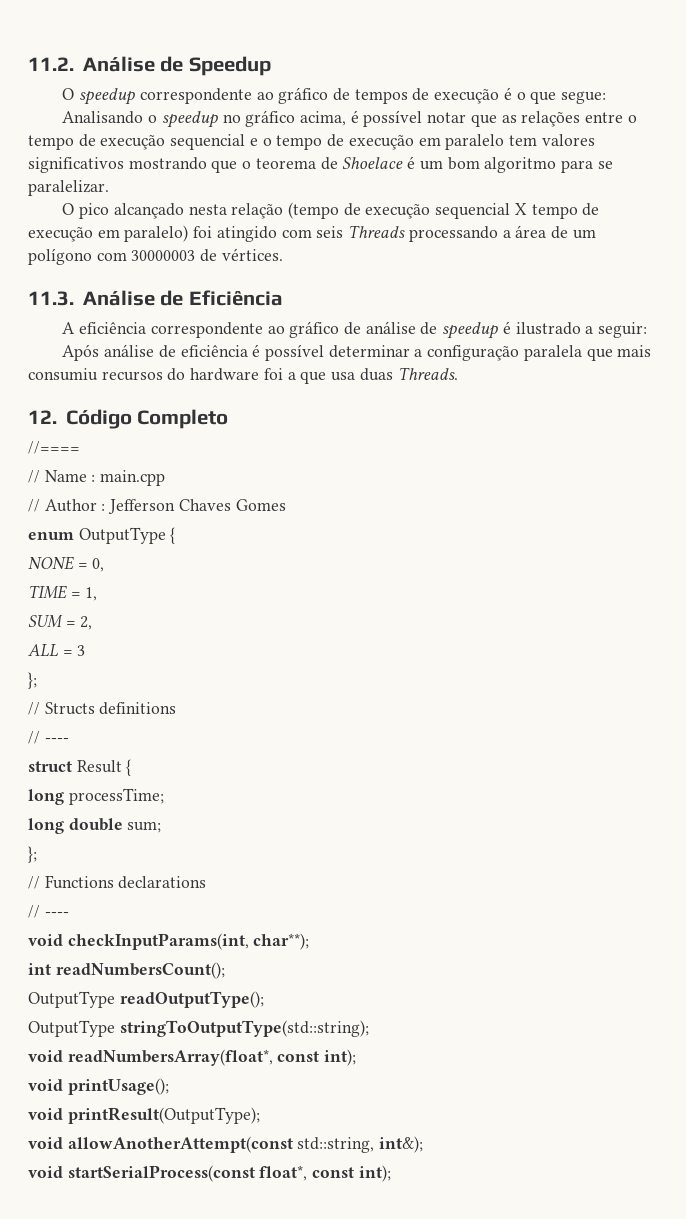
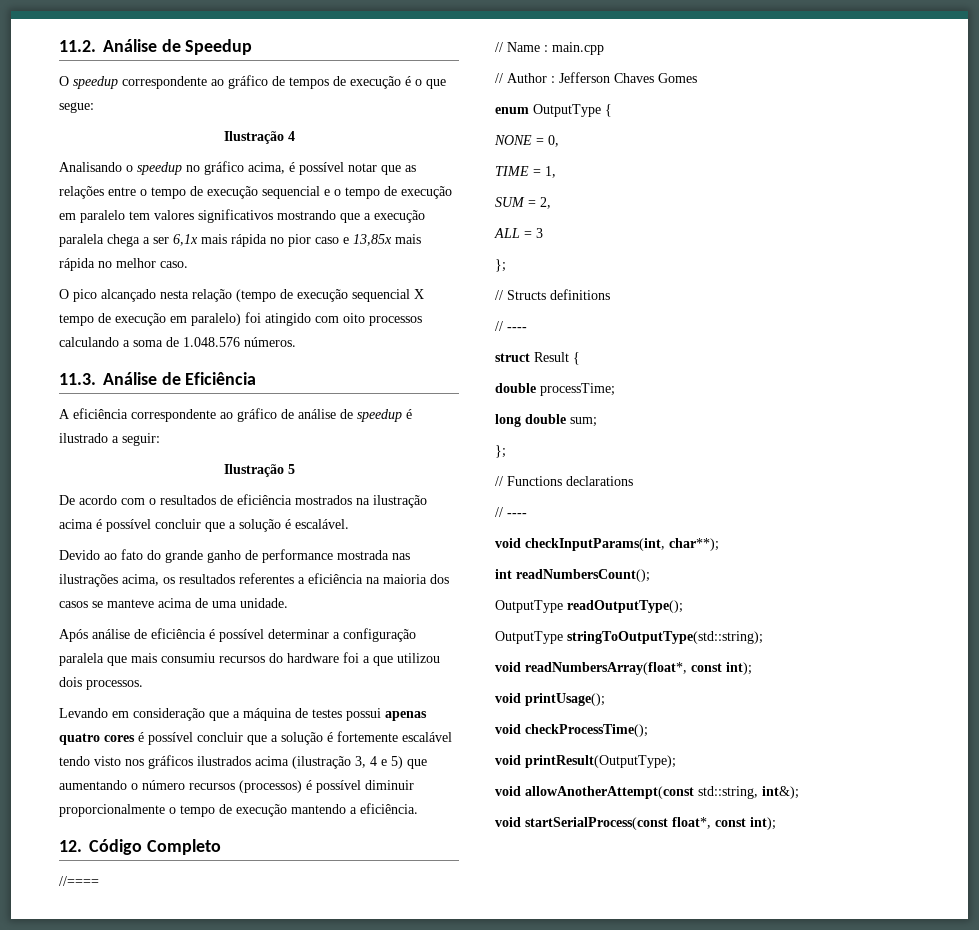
+ Ilustração 4
- Analisando o speedup no gráfico acima, é possível notar que as relações entre o tempo de execução sequencial e o tempo de execução em paralelo tem valores significativos mostrando que o teorema de Shoelace é um bom algoritmo para se paralelizar.
+ Analisando o speedup no gráfico acima, é possível notar que as relações entre o tempo de execução sequencial e o tempo de execução em paralelo tem valores significativos mostrando que a execução paralela chega a ser 6,1x mais rápida no pior caso e 13,85x mais rápida no melhor caso.
- O pico alcançado nesta relação (tempo de execução sequencial X tempo de execução em paralelo) foi atingido com seis Threads processando a área de um polígono com 30000003 de vértices.
+ O pico alcançado nesta relação (tempo de execução sequencial X tempo de execução em paralelo) foi atingido com oito processos calculando a soma de 1.048.576 números.
+ Ilustração 5
+ De acordo com o resultados de eficiência mostrados na ilustração acima é possível concluir que a solução é escalável.
+ Devido ao fato do grande ganho de performance mostrada nas ilustrações acima, os resultados referentes a eficiência na maioria dos casos se manteve acima de uma unidade.
- Após análise de eficiência é possível determinar a configuração paralela que mais consumiu recursos do hardware foi a que usa duas Threads.
+ Após análise de eficiência é possível determinar a configuração paralela que mais consumiu recursos do hardware foi a que utilizou dois processos.
+ Levando em consideração que a máquina de testes possui apenas quatro cores é possível concluir que a solução é fortemente escalável tendo visto nos gráficos ilustrados acima (ilustração 3, 4 e 5) que aumentando o número recursos (processos) é possível diminuir proporcionalmente o tempo de execução mantendo a eficiência.
- long processTime;
+ double processTime;
+ void checkProcessTime();

